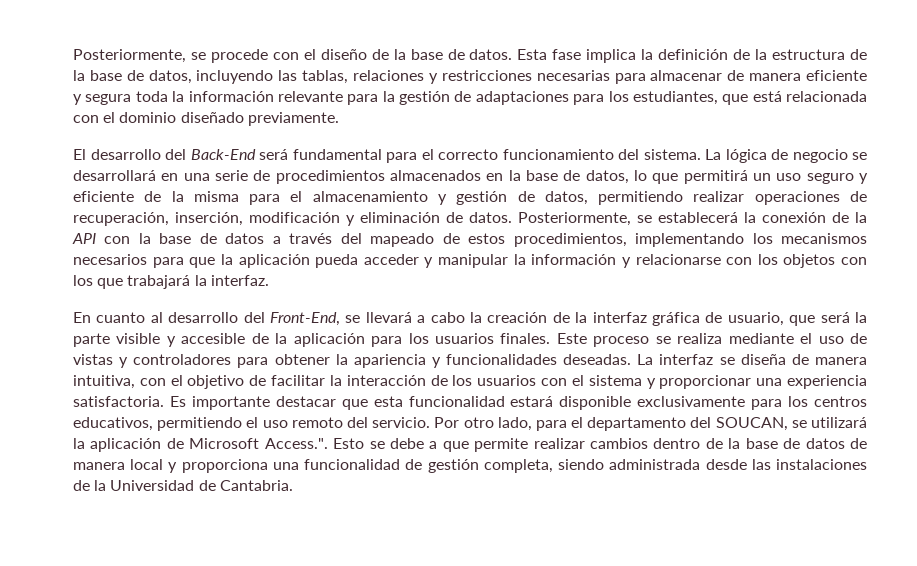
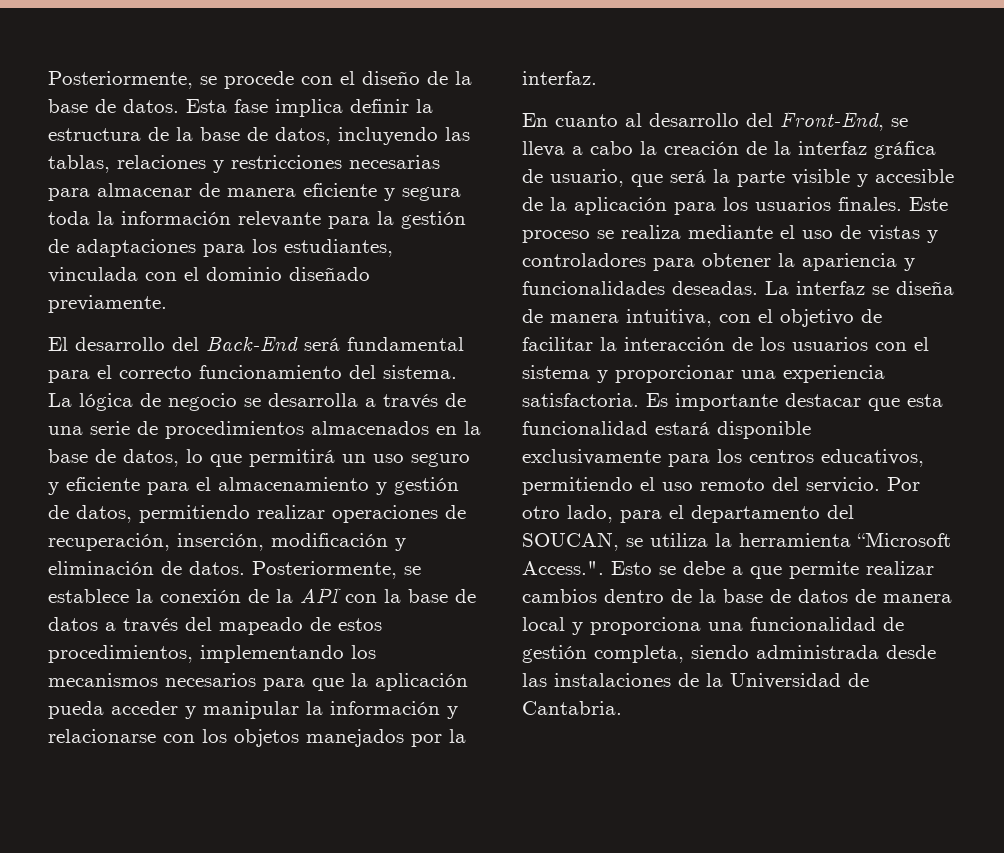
- Esta fase implica la definición de la estructura de la base de datos, incluyendo las tablas, relaciones y restricciones necesarias para almacenar de manera eficiente y segura toda la información relevante para la gestión de adaptaciones para los estudiantes, que está relacionada con el dominio diseñado previamente.
+ Esta fase implica definir la estructura de la base de datos, incluyendo las tablas, relaciones y restricciones necesarias para almacenar de manera eficiente y segura toda la información relevante para la gestión de adaptaciones para los estudiantes, vinculada con el dominio diseñado previamente.
- La lógica de negocio se desarrollará en una serie de procedimientos almacenados en la base de datos, lo que permitirá un uso seguro y eficiente de la misma para el almacenamiento y gestión de datos, permitiendo realizar operaciones de recuperación, inserción, modificación y eliminación de datos.
+ La lógica de negocio se desarrolla a través de una serie de procedimientos almacenados en la base de datos, lo que permitirá un uso seguro y eficiente para el almacenamiento y gestión de datos, permitiendo realizar operaciones de recuperación, inserción, modificación y eliminación de datos.
- Posteriormente, se establecerá la conexión de la API con la base de datos a través del mapeado de estos procedimientos, implementando los mecanismos necesarios para que la aplicación pueda acceder y manipular la información y relacionarse con los objetos con los que trabajará la interfaz.
+ Posteriormente, se establece la conexión de la API con la base de datos a través del mapeado de estos procedimientos, implementando los mecanismos necesarios para que la aplicación pueda acceder y manipular la información y relacionarse con los objetos manejados por la interfaz.
- En cuanto al desarrollo del Front-End, se llevará a cabo la creación de la interfaz gráfica de usuario, que será la parte visible y accesible de la aplicación para los usuarios finales.
+ En cuanto al desarrollo del Front-End, se lleva a cabo la creación de la interfaz gráfica de usuario, que será la parte visible y accesible de la aplicación para los usuarios finales.
- Por otro lado, para el departamento del SOUCAN, se utilizará la aplicación de Microsoft Access.". Esto se debe a que permite realizar cambios dentro de la base de datos de manera local y proporciona una funcionalidad de gestión completa, siendo administrada desde las instalaciones de la Universidad de Cantabria.
+ Por otro lado, para el departamento del SOUCAN, se utiliza la herramienta “Microsoft Access.". Esto se debe a que permite realizar cambios dentro de la base de datos de manera local y proporciona una funcionalidad de gestión completa, siendo administrada desde las instalaciones de la Universidad de Cantabria.

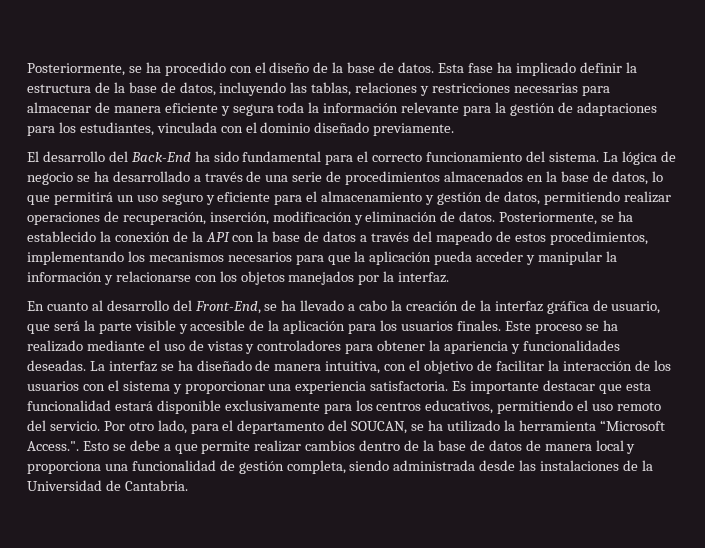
- Posteriormente, se procede con el diseño de la base de datos.
+ Posteriormente, se ha procedido con el diseño de la base de datos.
- Esta fase implica definir la estructura de la base de datos, incluyendo las tablas, relaciones y restricciones necesarias para almacenar de manera eficiente y segura toda la información relevante para la gestión de adaptaciones para los estudiantes, vinculada con el dominio diseñado previamente.
+ Esta fase ha implicado definir la estructura de la base de datos, incluyendo las tablas, relaciones y restricciones necesarias para almacenar de manera eficiente y segura toda la información relevante para la gestión de adaptaciones para los estudiantes, vinculada con el dominio diseñado previamente.
- El desarrollo del Back-End será fundamental para el correcto funcionamiento del sistema.
+ El desarrollo del Back-End ha sido fundamental para el correcto funcionamiento del sistema.
- La lógica de negocio se desarrolla a través de una serie de procedimientos almacenados en la base de datos, lo que permitirá un uso seguro y eficiente para el almacenamiento y gestión de datos, permitiendo realizar operaciones de recuperación, inserción, modificación y eliminación de datos.
+ La lógica de negocio se ha desarrollado a través de una serie de procedimientos almacenados en la base de datos, lo que permitirá un uso seguro y eficiente para el almacenamiento y gestión de datos, permitiendo realizar operaciones de recuperación, inserción, modificación y eliminación de datos.
- Posteriormente, se establece la conexión de la API con la base de datos a través del mapeado de estos procedimientos, implementando los mecanismos necesarios para que la aplicación pueda acceder y manipular la información y relacionarse con los objetos manejados por la interfaz.
+ Posteriormente, se ha establecido la conexión de la API con la base de datos a través del mapeado de estos procedimientos, implementando los mecanismos necesarios para que la aplicación pueda acceder y manipular la información y relacionarse con los objetos manejados por la interfaz.
- En cuanto al desarrollo del Front-End, se lleva a cabo la creación de la interfaz gráfica de usuario, que será la parte visible y accesible de la aplicación para los usuarios finales.
+ En cuanto al desarrollo del Front-End, se ha llevado a cabo la creación de la interfaz gráfica de usuario, que será la parte visible y accesible de la aplicación para los usuarios finales.
- Este proceso se realiza mediante el uso de vistas y controladores para obtener la apariencia y funcionalidades deseadas.
+ Este proceso se ha realizado mediante el uso de vistas y controladores para obtener la apariencia y funcionalidades deseadas.
- La interfaz se diseña de manera intuitiva, con el objetivo de facilitar la interacción de los usuarios con el sistema y proporcionar una experiencia satisfactoria.
+ La interfaz se ha diseñado de manera intuitiva, con el objetivo de facilitar la interacción de los usuarios con el sistema y proporcionar una experiencia satisfactoria.
- Por otro lado, para el departamento del SOUCAN, se utiliza la herramienta “Microsoft Access.". Esto se debe a que permite realizar cambios dentro de la base de datos de manera local y proporciona una funcionalidad de gestión completa, siendo administrada desde las instalaciones de la Universidad de Cantabria.
+ Por otro lado, para el departamento del SOUCAN, se ha utilizado la herramienta “Microsoft Access.". Esto se debe a que permite realizar cambios dentro de la base de datos de manera local y proporciona una funcionalidad de gestión completa, siendo administrada desde las instalaciones de la Universidad de Cantabria.

